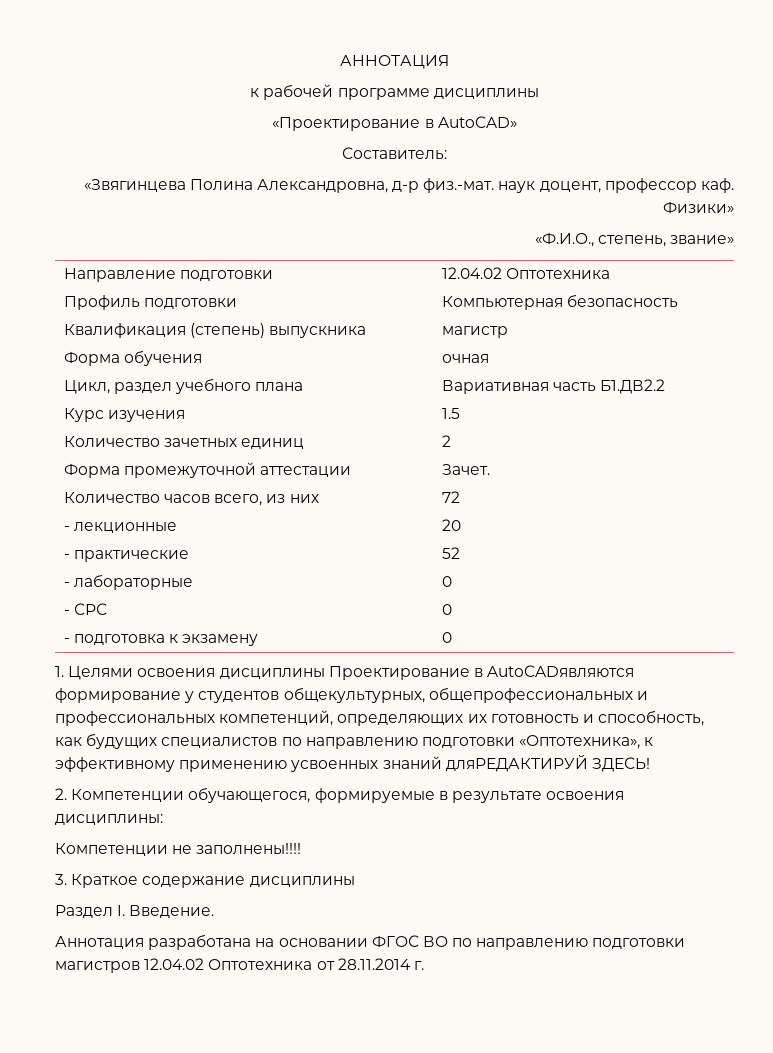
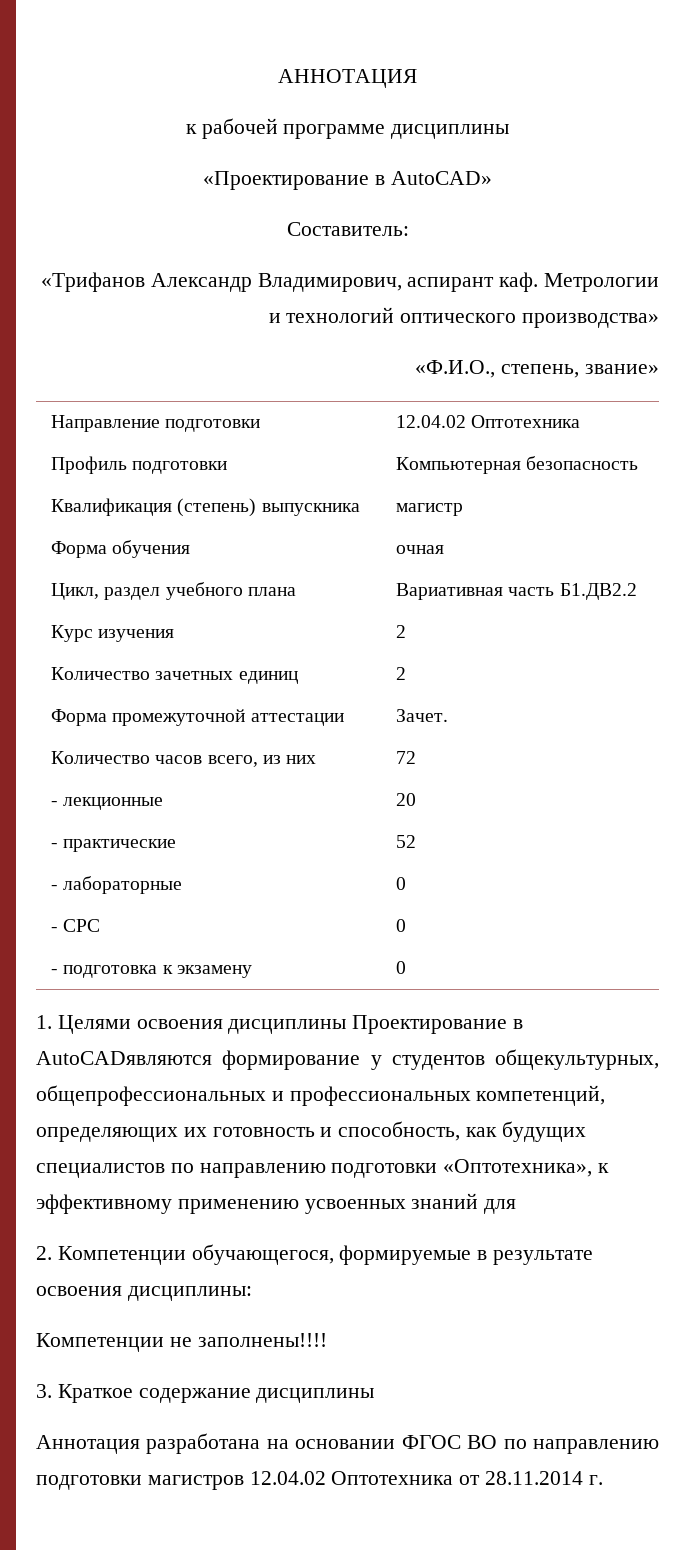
- «Звягинцева Полина Александровна, д-р физ.-мат. наук доцент, профессор каф. Физики»
+ «Трифанов Александр Владимирович, аспирант каф. Метрологии и технологий оптического производства»
- Курс изучения | 1.5
+ Курс изучения | 2
- 1. Целями освоения дисциплины Проектирование в AutoCADявляются формирование у студентов общекультурных, общепрофессиональных и профессиональных компетенций, определяющих их готовность и способность, как будущих специалистов по направлению подготовки «Оптотехника», к эффективному применению усвоенных знаний дляРЕДАКТИРУЙ ЗДЕСЬ!
+ 1. Целями освоения дисциплины Проектирование в AutoCADявляются формирование у студентов общекультурных, общепрофессиональных и профессиональных компетенций, определяющих их готовность и способность, как будущих специалистов по направлению подготовки «Оптотехника», к эффективному применению усвоенных знаний для
- Раздел I. Введение.

